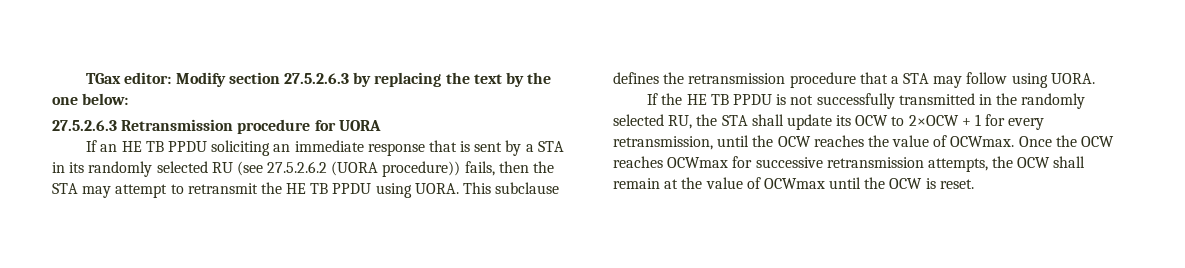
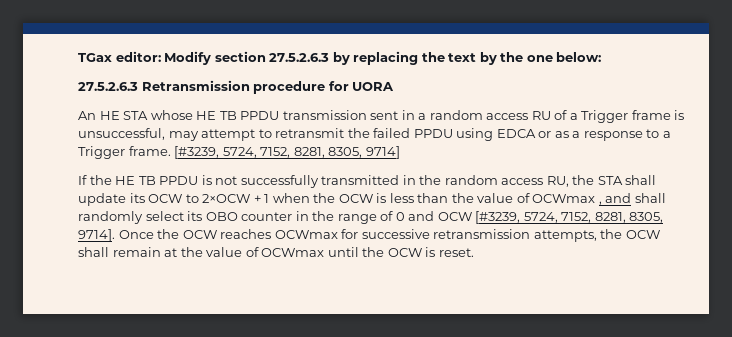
- If an HE TB PPDU soliciting an immediate response that is sent by a STA in its randomly selected RU (see 27.5.2.6.2 (UORA procedure)) fails, then the STA may attempt to retransmit the HE TB PPDU using UORA. This subclause defines the retransmission procedure that a STA may follow using UORA.
+ An HE STA whose HE TB PPDU transmission sent in a random access RU of a Trigger frame is unsuccessful, may attempt to retransmit the failed PPDU using EDCA or as a response to a Trigger frame. [#3239, 5724, 7152, 8281, 8305, 9714]
- If the HE TB PPDU is not successfully transmitted in the randomly selected RU, the STA shall update its OCW to 2×OCW + 1 for every retransmission, until the OCW reaches the value of OCWmax.
+ If the HE TB PPDU is not successfully transmitted in the random access RU, the STA shall update its OCW to 2×OCW + 1 when the OCW is less than the value of OCWmax , and shall randomly select its OBO counter in the range of 0 and OCW [#3239, 5724, 7152, 8281, 8305, 9714].

